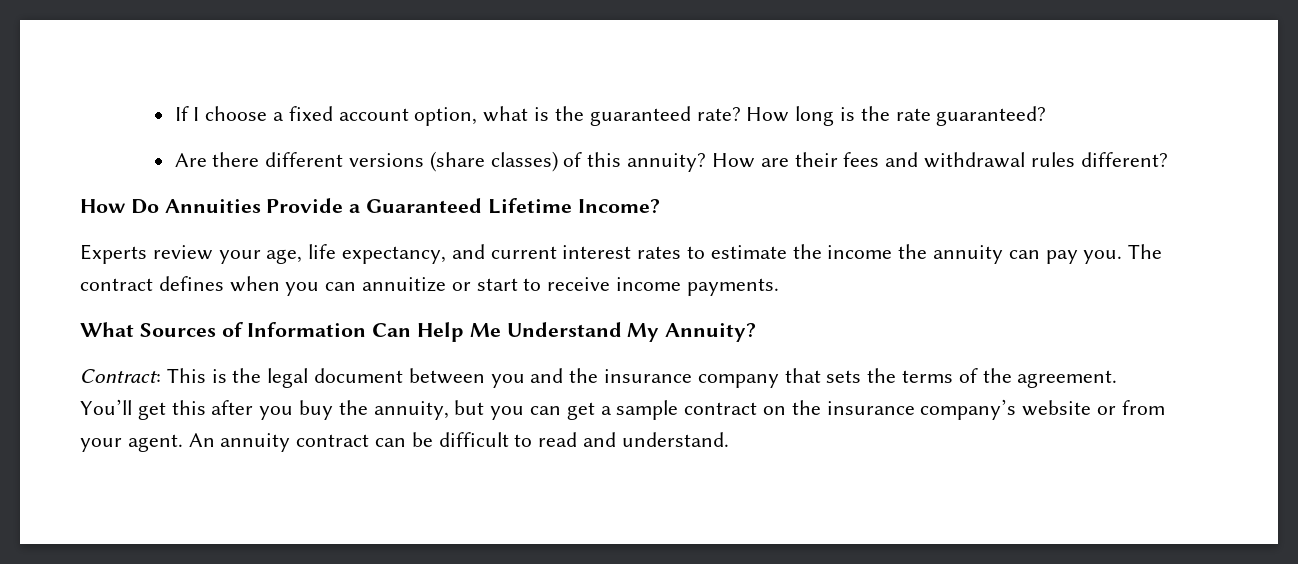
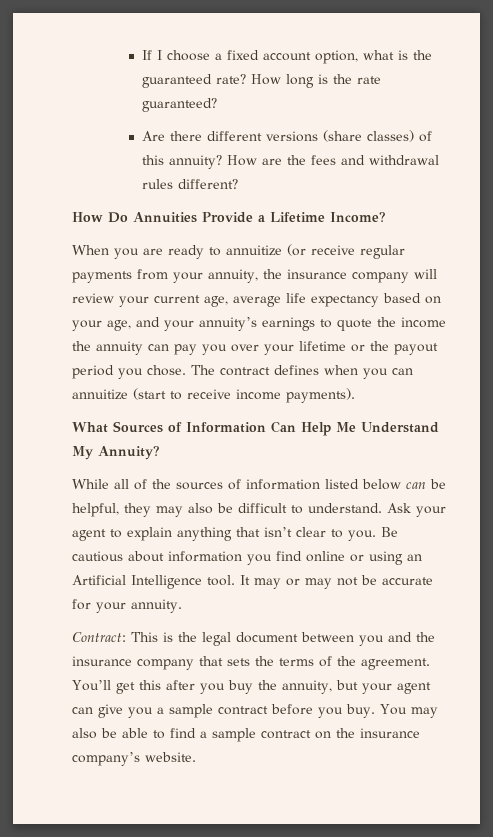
- How are their fees and withdrawal rules different?
+ How are the fees and withdrawal rules different?
- How Do Annuities Provide a Guaranteed Lifetime Income?
+ How Do Annuities Provide a Lifetime Income?
- Experts review your age, life expectancy, and current interest rates to estimate the income the annuity can pay you.
+ When you are ready to annuitize (or receive regular payments from your annuity, the insurance company will review your current age, average life expectancy based on your age, and your annuity’s earnings to quote the income the annuity can pay you over your lifetime or the payout period you chose.
- The contract defines when you can annuitize or start to receive income payments.
+ The contract defines when you can annuitize (start to receive income payments).
+ While all of the sources of information listed below can be helpful, they may also be difficult to understand. Ask your agent to explain anything that isn’t clear to you. Be cautious about information you find online or using an Artificial Intelligence tool. It may or may not be accurate for your annuity.
- You’ll get this after you buy the annuity, but you can get a sample contract on the insurance company’s website or from your agent. An annuity contract can be difficult to read and understand.
+ You’ll get this after you buy the annuity, but your agent can give you a sample contract before you buy. You may also be able to find a sample contract on the insurance company’s website.

